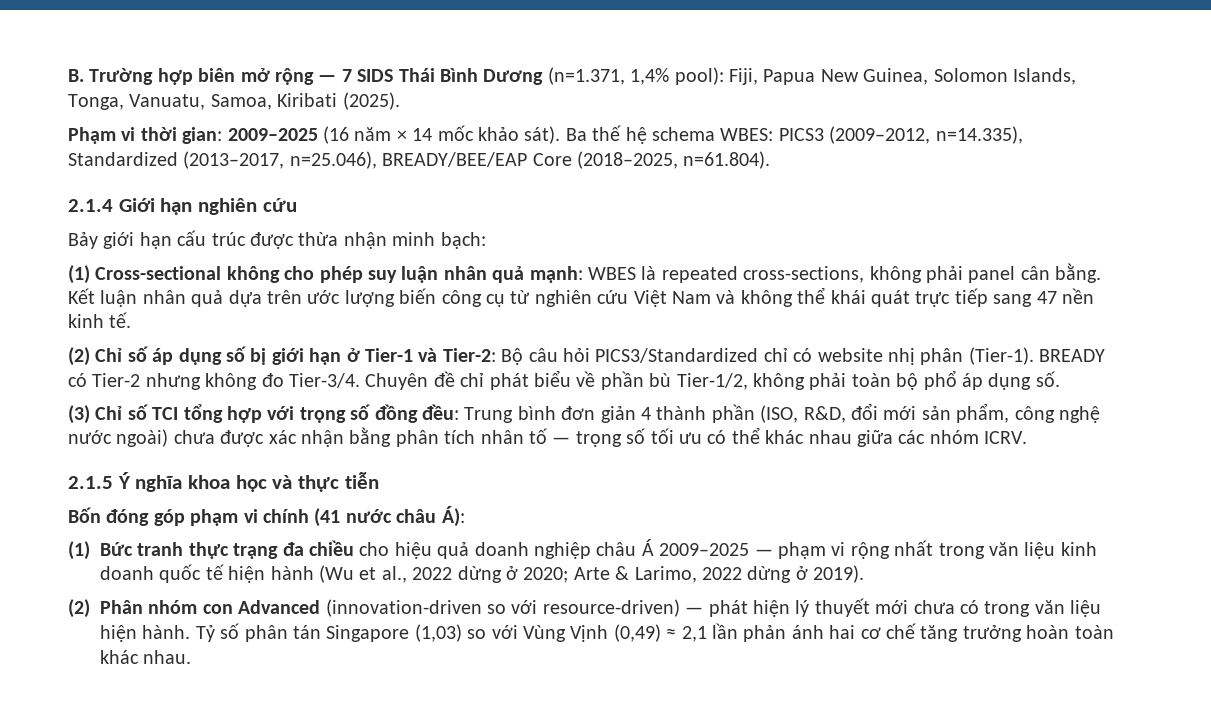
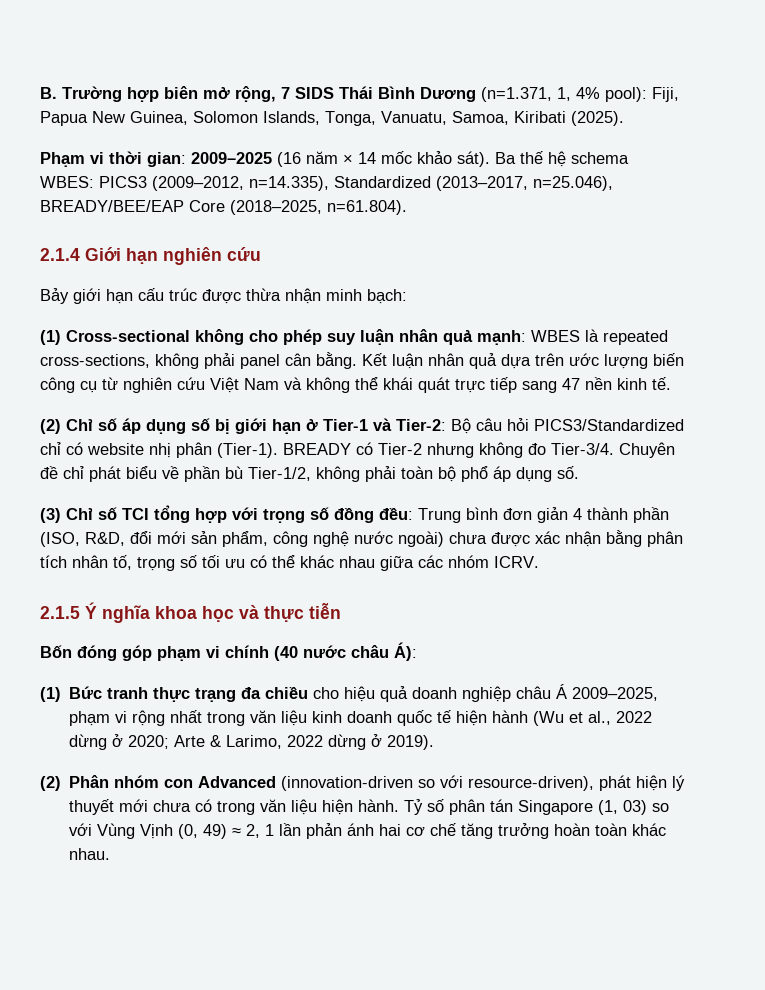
- B. Trường hợp biên mở rộng — 7 SIDS Thái Bình Dương (n=1.371, 1,4% pool): Fiji, Papua New Guinea, Solomon Islands, Tonga, Vanuatu, Samoa, Kiribati (2025).
+ B. Trường hợp biên mở rộng, 7 SIDS Thái Bình Dương (n=1.371, 1, 4% pool): Fiji, Papua New Guinea, Solomon Islands, Tonga, Vanuatu, Samoa, Kiribati (2025).
- (3) Chỉ số TCI tổng hợp với trọng số đồng đều: Trung bình đơn giản 4 thành phần (ISO, R&D, đổi mới sản phẩm, công nghệ nước ngoài) chưa được xác nhận bằng phân tích nhân tố — trọng số tối ưu có thể khác nhau giữa các nhóm ICRV.
+ (3) Chỉ số TCI tổng hợp với trọng số đồng đều: Trung bình đơn giản 4 thành phần (ISO, R&D, đổi mới sản phẩm, công nghệ nước ngoài) chưa được xác nhận bằng phân tích nhân tố, trọng số tối ưu có thể khác nhau giữa các nhóm ICRV.
- Bốn đóng góp phạm vi chính (41 nước châu Á):
+ Bốn đóng góp phạm vi chính (40 nước châu Á):
- (1) Bức tranh thực trạng đa chiều cho hiệu quả doanh nghiệp châu Á 2009–2025 — phạm vi rộng nhất trong văn liệu kinh doanh quốc tế hiện hành (Wu et al., 2022 dừng ở 2020; Arte & Larimo, 2022 dừng ở 2019).
+ (1) Bức tranh thực trạng đa chiều cho hiệu quả doanh nghiệp châu Á 2009–2025, phạm vi rộng nhất trong văn liệu kinh doanh quốc tế hiện hành (Wu et al., 2022 dừng ở 2020; Arte & Larimo, 2022 dừng ở 2019).
- (2) Phân nhóm con Advanced (innovation-driven so với resource-driven) — phát hiện lý thuyết mới chưa có trong văn liệu hiện hành.
+ (2) Phân nhóm con Advanced (innovation-driven so với resource-driven), phát hiện lý thuyết mới chưa có trong văn liệu hiện hành.
- Tỷ số phân tán Singapore (1,03) so với Vùng Vịnh (0,49) ≈ 2,1 lần phản ánh hai cơ chế tăng trưởng hoàn toàn khác nhau.
+ Tỷ số phân tán Singapore (1, 03) so với Vùng Vịnh (0, 49) ≈ 2, 1 lần phản ánh hai cơ chế tăng trưởng hoàn toàn khác nhau.

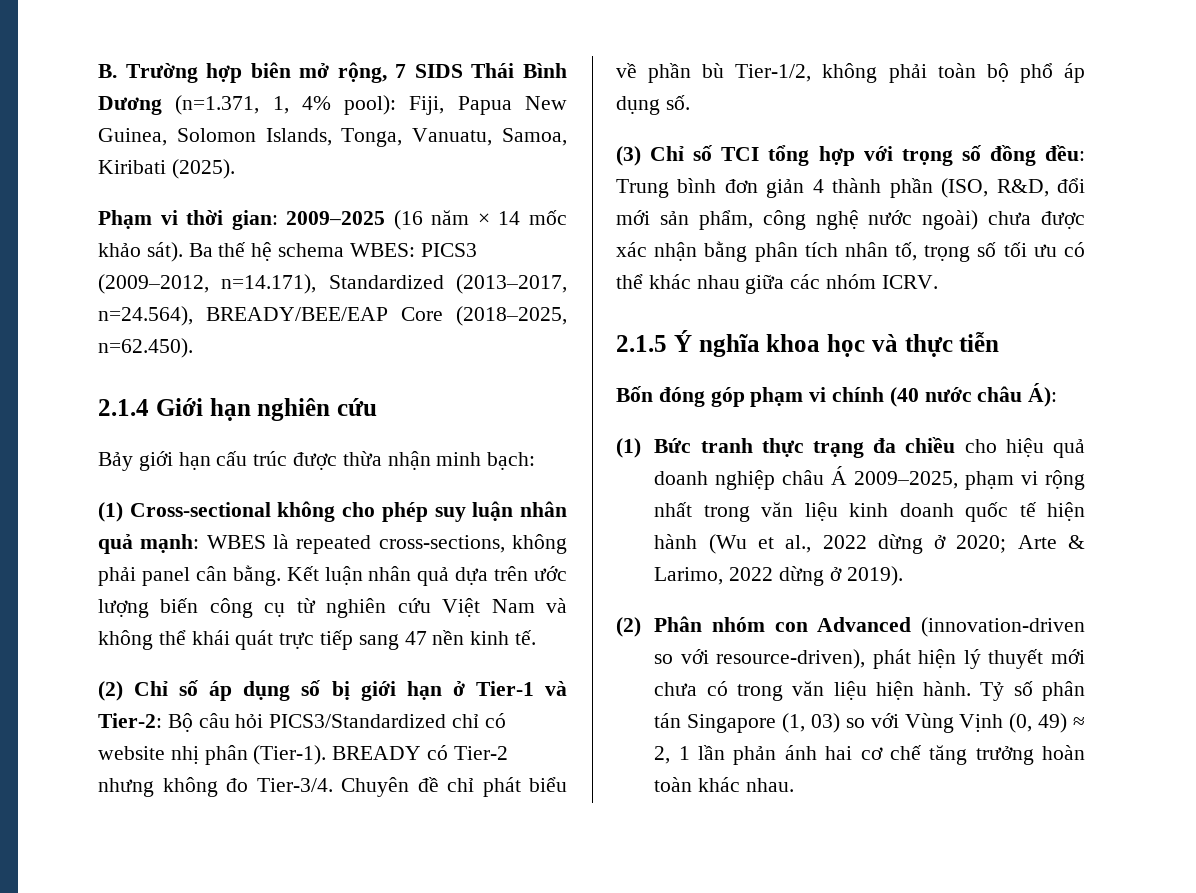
- Ba thế hệ schema WBES: PICS3 (2009–2012, n=14.335), Standardized (2013–2017, n=25.046), BREADY/BEE/EAP Core (2018–2025, n=61.804).
+ Ba thế hệ schema WBES: PICS3 (2009–2012, n=14.171), Standardized (2013–2017, n=24.564), BREADY/BEE/EAP Core (2018–2025, n=62.450).

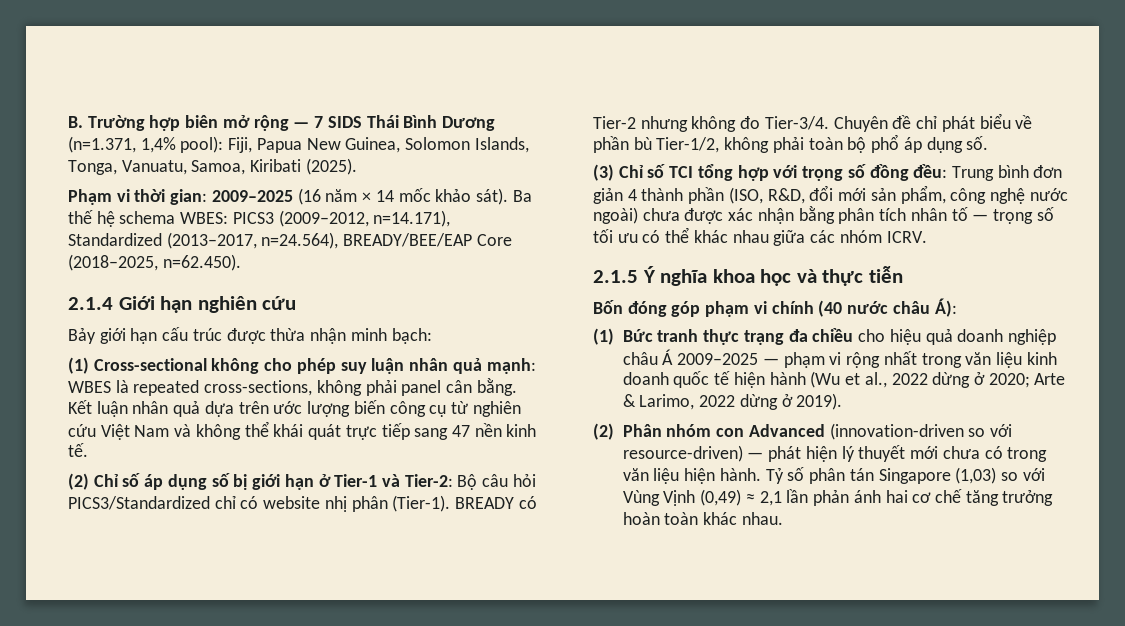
- B. Trường hợp biên mở rộng, 7 SIDS Thái Bình Dương (n=1.371, 1, 4% pool): Fiji, Papua New Guinea, Solomon Islands, Tonga, Vanuatu, Samoa, Kiribati (2025).
+ B. Trường hợp biên mở rộng — 7 SIDS Thái Bình Dương (n=1.371, 1,4% pool): Fiji, Papua New Guinea, Solomon Islands, Tonga, Vanuatu, Samoa, Kiribati (2025).
- (3) Chỉ số TCI tổng hợp với trọng số đồng đều: Trung bình đơn giản 4 thành phần (ISO, R&D, đổi mới sản phẩm, công nghệ nước ngoài) chưa được xác nhận bằng phân tích nhân tố, trọng số tối ưu có thể khác nhau giữa các nhóm ICRV.
+ (3) Chỉ số TCI tổng hợp với trọng số đồng đều: Trung bình đơn giản 4 thành phần (ISO, R&D, đổi mới sản phẩm, công nghệ nước ngoài) chưa được xác nhận bằng phân tích nhân tố — trọng số tối ưu có thể khác nhau giữa các nhóm ICRV.
- (1) Bức tranh thực trạng đa chiều cho hiệu quả doanh nghiệp châu Á 2009–2025, phạm vi rộng nhất trong văn liệu kinh doanh quốc tế hiện hành (Wu et al., 2022 dừng ở 2020; Arte & Larimo, 2022 dừng ở 2019).
+ (1) Bức tranh thực trạng đa chiều cho hiệu quả doanh nghiệp châu Á 2009–2025 — phạm vi rộng nhất trong văn liệu kinh doanh quốc tế hiện hành (Wu et al., 2022 dừng ở 2020; Arte & Larimo, 2022 dừng ở 2019).
- (2) Phân nhóm con Advanced (innovation-driven so với resource-driven), phát hiện lý thuyết mới chưa có trong văn liệu hiện hành.
+ (2) Phân nhóm con Advanced (innovation-driven so với resource-driven) — phát hiện lý thuyết mới chưa có trong văn liệu hiện hành.
- Tỷ số phân tán Singapore (1, 03) so với Vùng Vịnh (0, 49) ≈ 2, 1 lần phản ánh hai cơ chế tăng trưởng hoàn toàn khác nhau.
+ Tỷ số phân tán Singapore (1,03) so với Vùng Vịnh (0,49) ≈ 2,1 lần phản ánh hai cơ chế tăng trưởng hoàn toàn khác nhau.

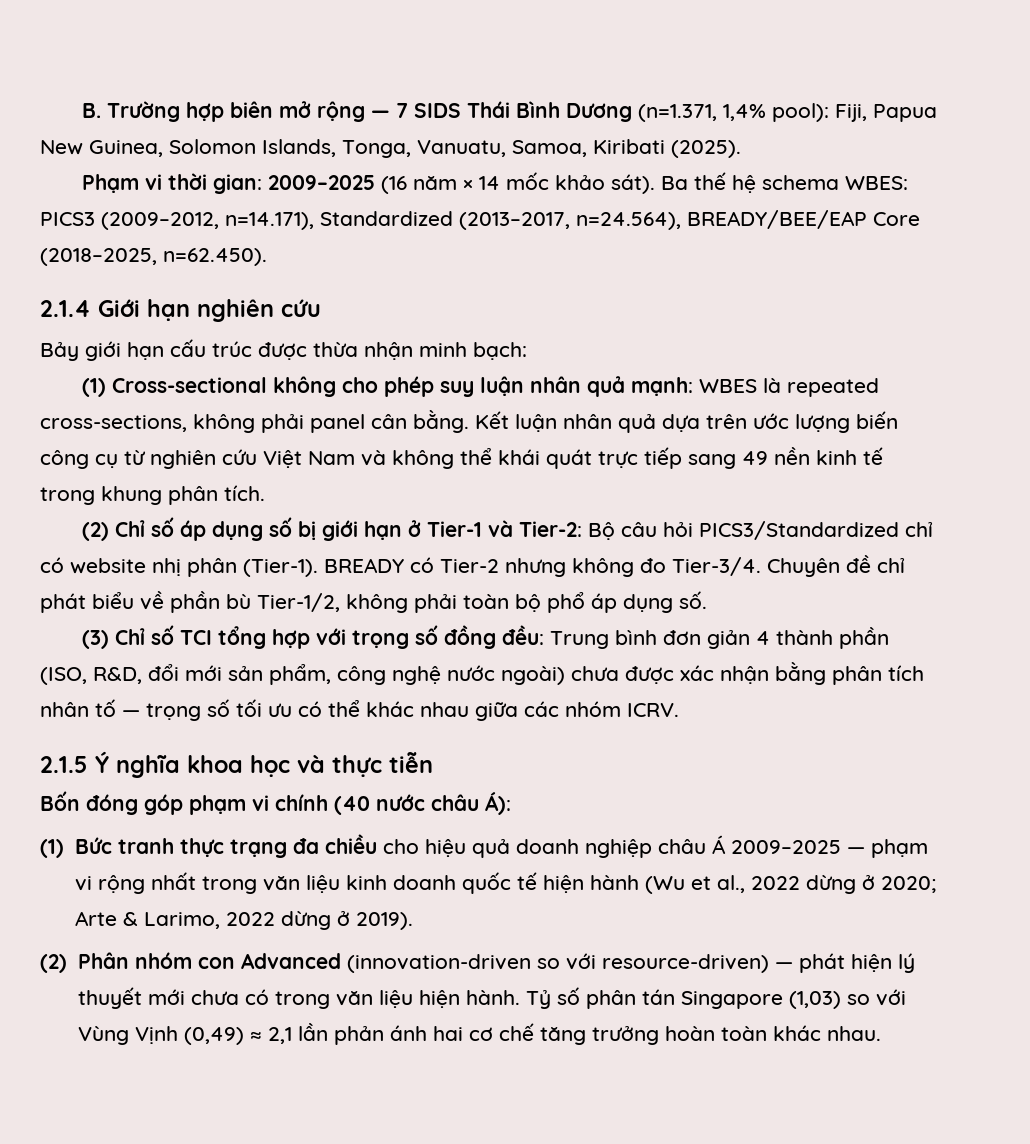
- Kết luận nhân quả dựa trên ước lượng biến công cụ từ nghiên cứu Việt Nam và không thể khái quát trực tiếp sang 47 nền kinh tế.
+ Kết luận nhân quả dựa trên ước lượng biến công cụ từ nghiên cứu Việt Nam và không thể khái quát trực tiếp sang 49 nền kinh tế trong khung phân tích.

